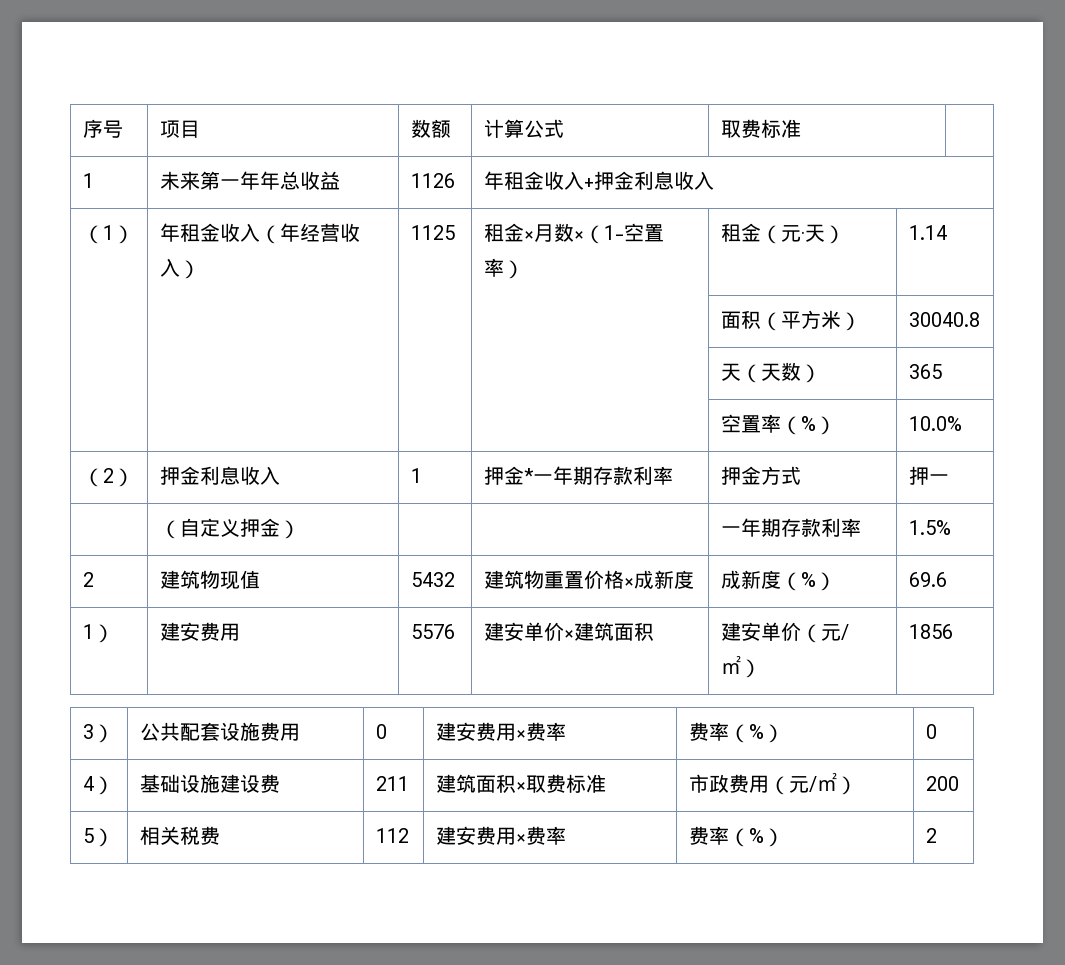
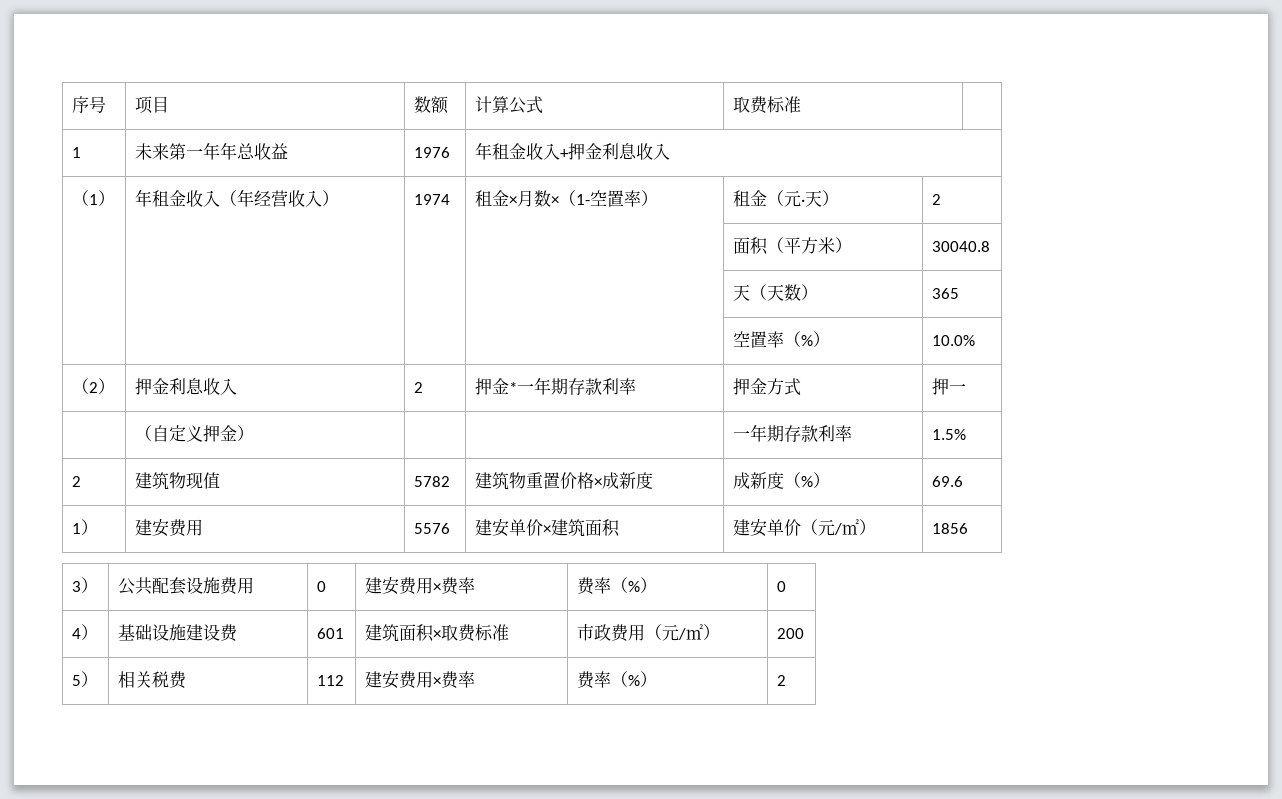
- 1 | 未来第一年年总收益 | 1126 | 年租金收入+押金利息收入
+ 1 | 未来第一年年总收益 | 1976 | 年租金收入+押金利息收入
- （1） | 年租金收入（年经营收入） | 1125 | 租金×月数×（1-空置率） | 租金（元·天） | 1.14
+ （1） | 年租金收入（年经营收入） | 1974 | 租金×月数×（1-空置率） | 租金（元·天） | 2
- （2） | 押金利息收入 | 1 | 押金*一年期存款利率 | 押金方式 | 押一
+ （2） | 押金利息收入 | 2 | 押金*一年期存款利率 | 押金方式 | 押一
- 2 | 建筑物现值 | 5432 | 建筑物重置价格×成新度 | 成新度（%） | 69.6
+ 2 | 建筑物现值 | 5782 | 建筑物重置价格×成新度 | 成新度（%） | 69.6
- 4） | 基础设施建设费 | 211 | 建筑面积×取费标准 | 市政费用（元/㎡） | 200
+ 4） | 基础设施建设费 | 601 | 建筑面积×取费标准 | 市政费用（元/㎡） | 200

